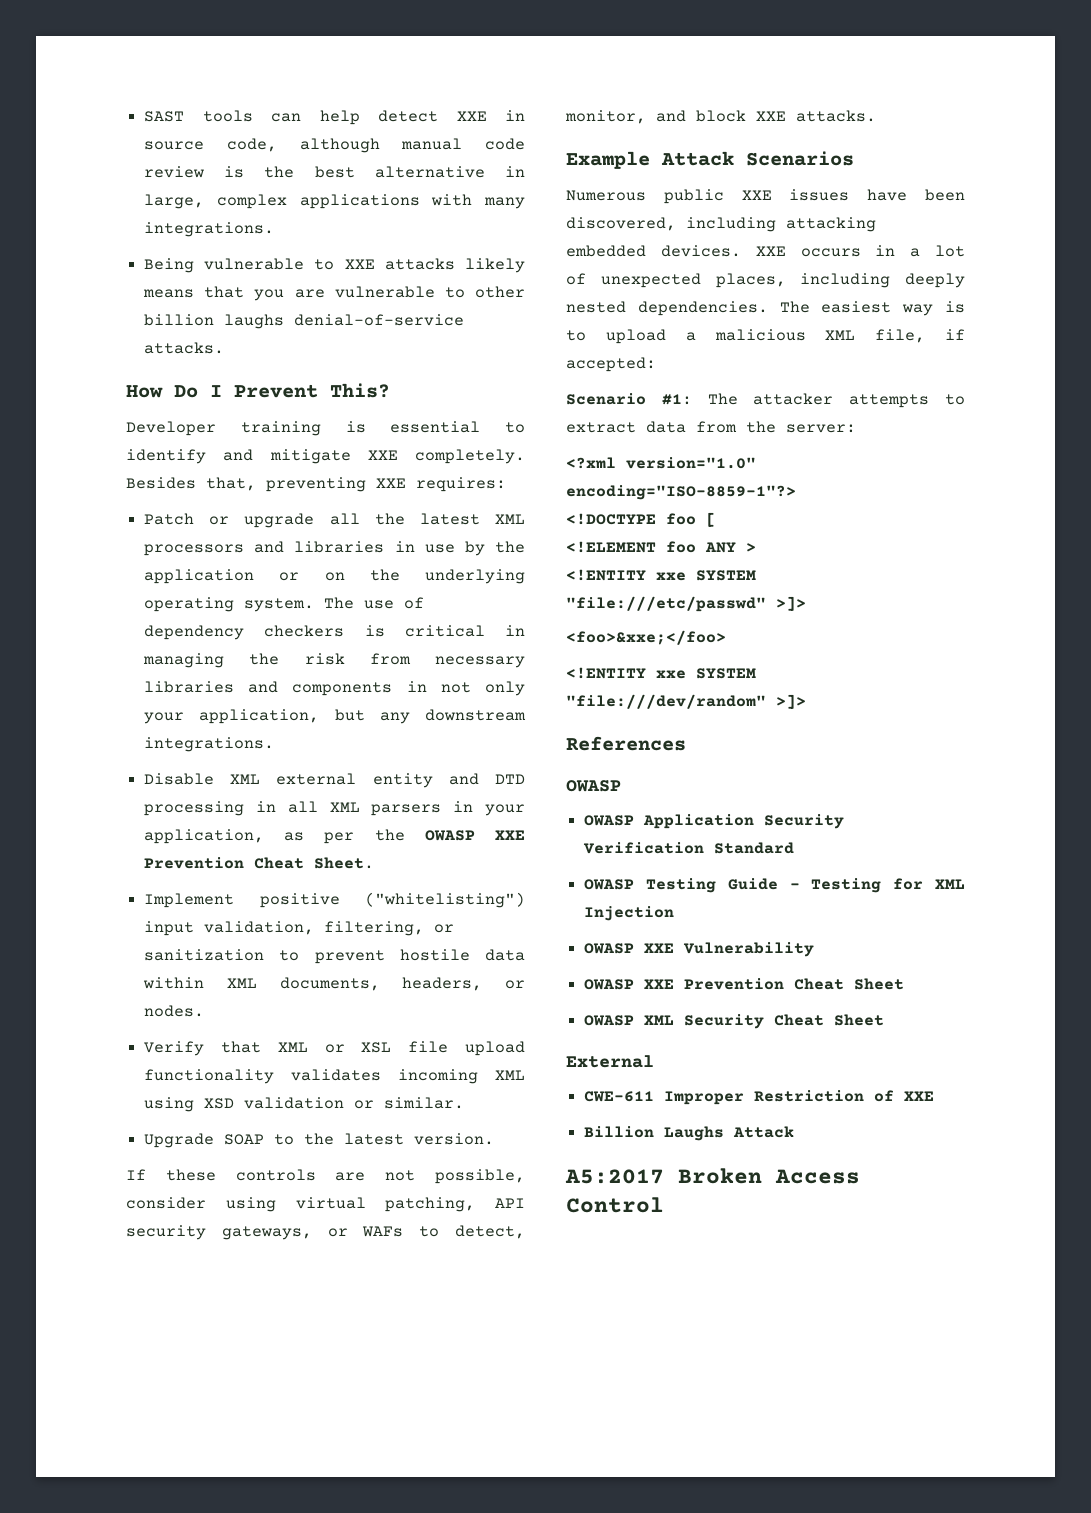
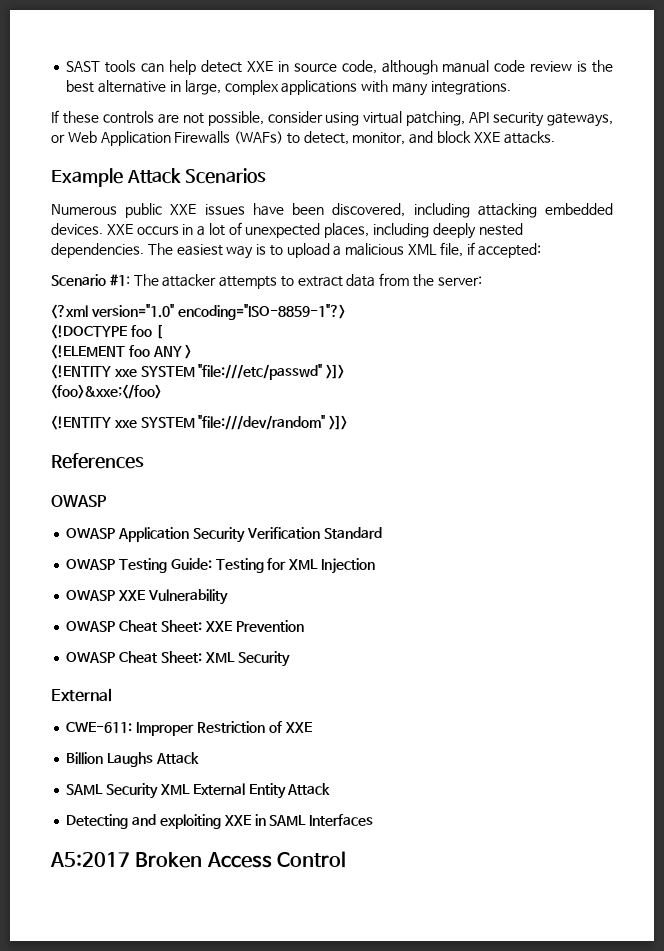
- Being vulnerable to XXE attacks likely means that you are vulnerable to other billion laughs denial-of-service attacks.
- How Do I Prevent This?
- Developer training is essential to identify and mitigate XXE completely. Besides that, preventing XXE requires:
- Patch or upgrade all the latest XML processors and libraries in use by the application or on the underlying operating system. The use of dependency checkers is critical in managing the risk from necessary libraries and components in not only your application, but any downstream integrations.
- Disable XML external entity and DTD processing in all XML parsers in your application, as per the OWASP XXE Prevention Cheat Sheet.
- Implement positive ("whitelisting") input validation, filtering, or sanitization to prevent hostile data within XML documents, headers, or nodes.
- Verify that XML or XSL file upload functionality validates incoming XML using XSD validation or similar.
- Upgrade SOAP to the latest version.
- If these controls are not possible, consider using virtual patching, API security gateways, or WAFs to detect, monitor, and block XXE attacks.
+ If these controls are not possible, consider using virtual patching, API security gateways, or Web Application Firewalls (WAFs) to detect, monitor, and block XXE attacks.
- OWASP Testing Guide - Testing for XML Injection
+ OWASP Testing Guide: Testing for XML Injection
- OWASP XXE Prevention Cheat Sheet
- OWASP XML Security Cheat Sheet
+ OWASP Cheat Sheet: XXE Prevention
+ OWASP Cheat Sheet: XML Security
- CWE-611 Improper Restriction of XXE
+ CWE-611: Improper Restriction of XXE
+ SAML Security XML External Entity Attack
+ Detecting and exploiting XXE in SAML Interfaces

